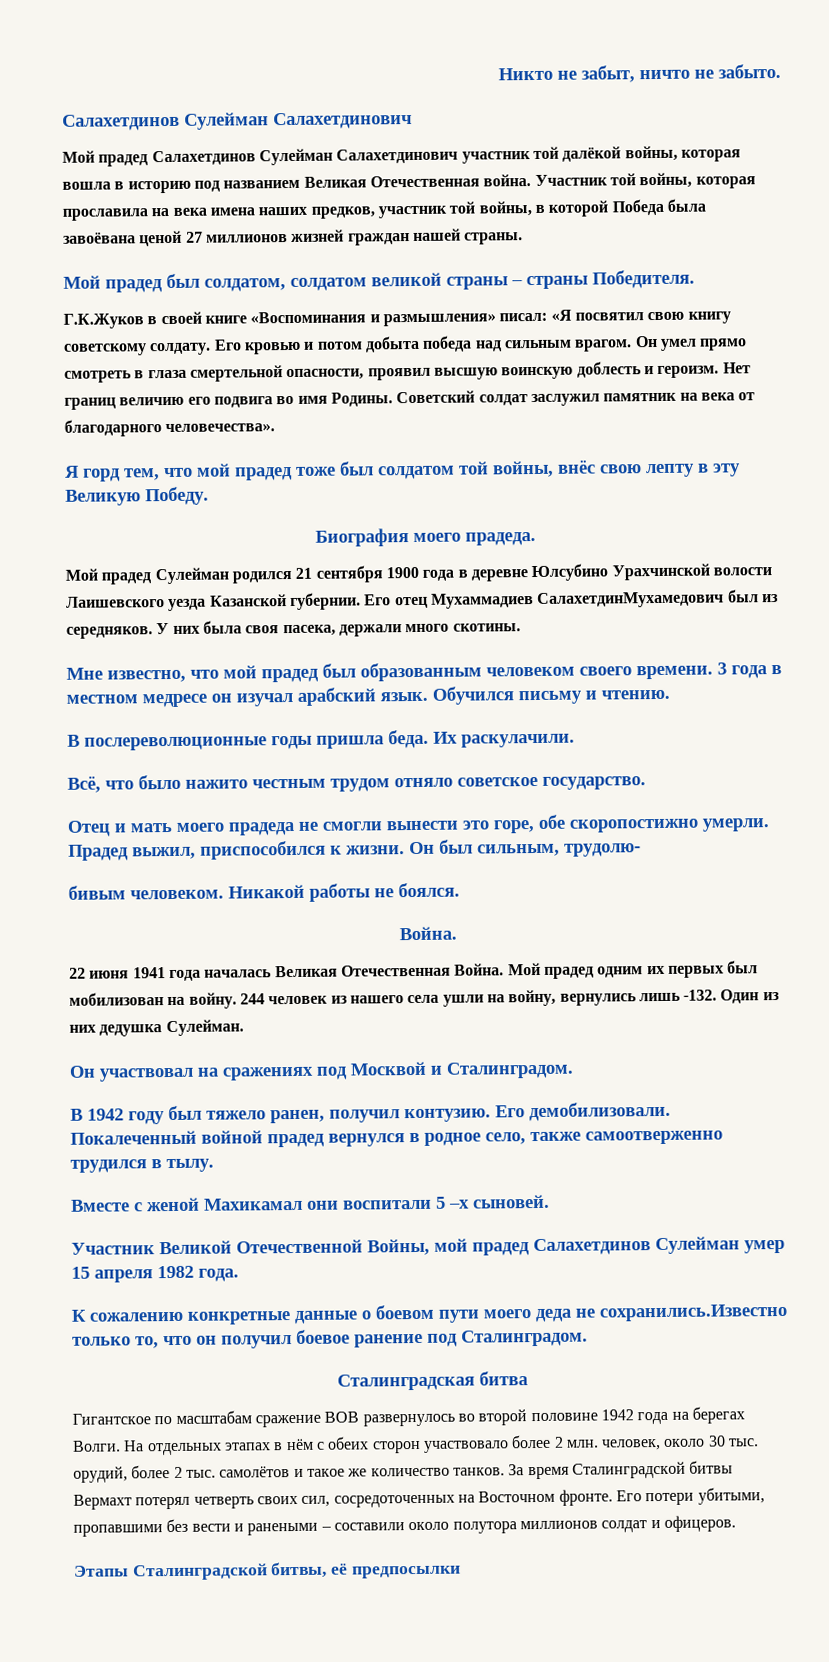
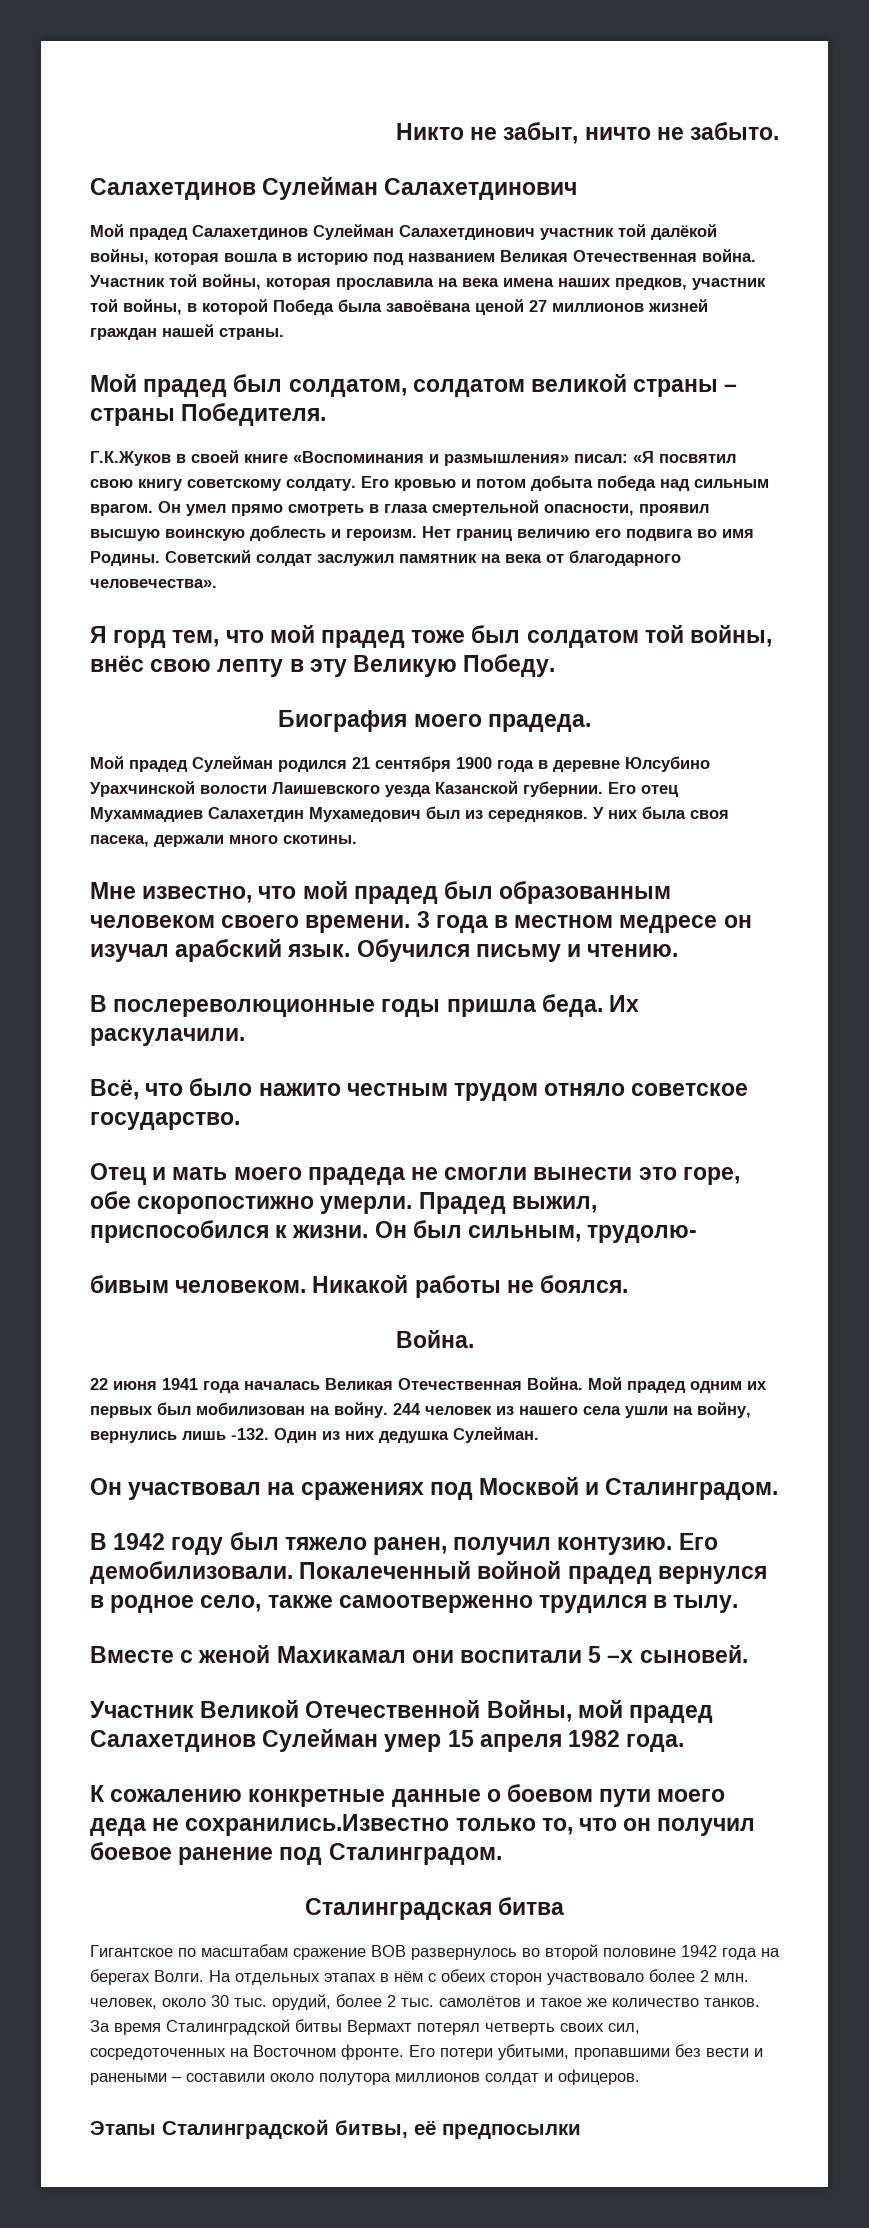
- Его отец Мухаммадиев СалахетдинМухамедович был из середняков.
+ Его отец Мухаммадиев Салахетдин Мухамедович был из середняков.

